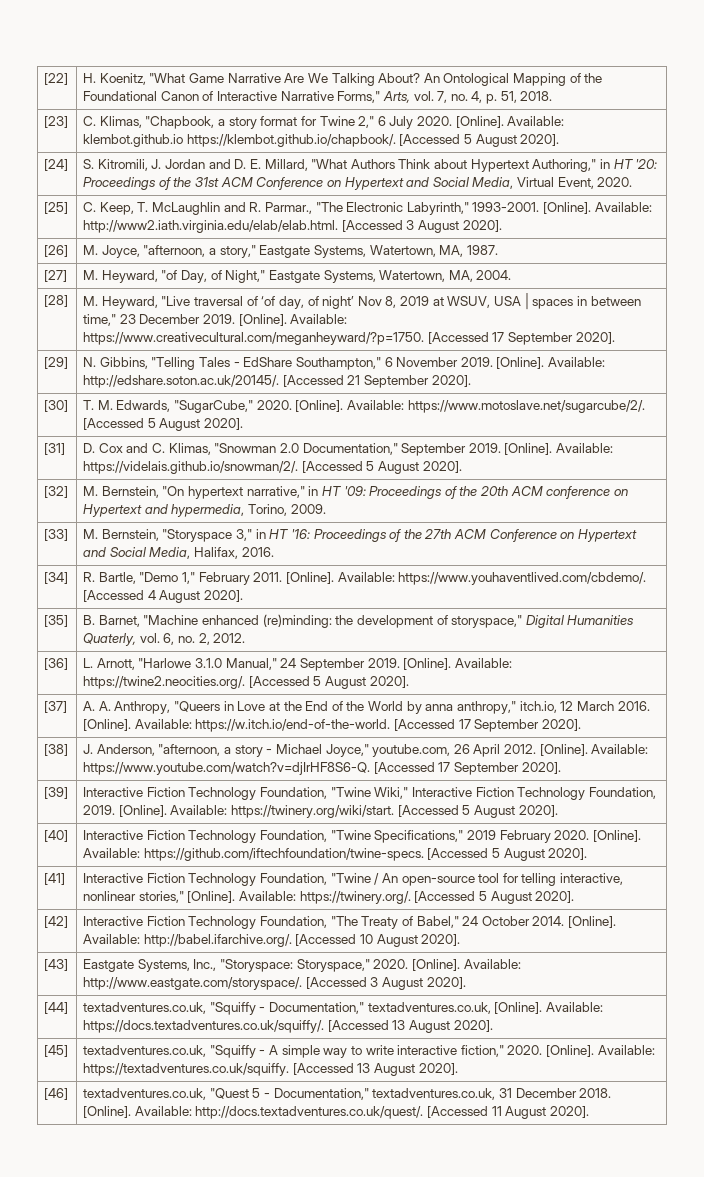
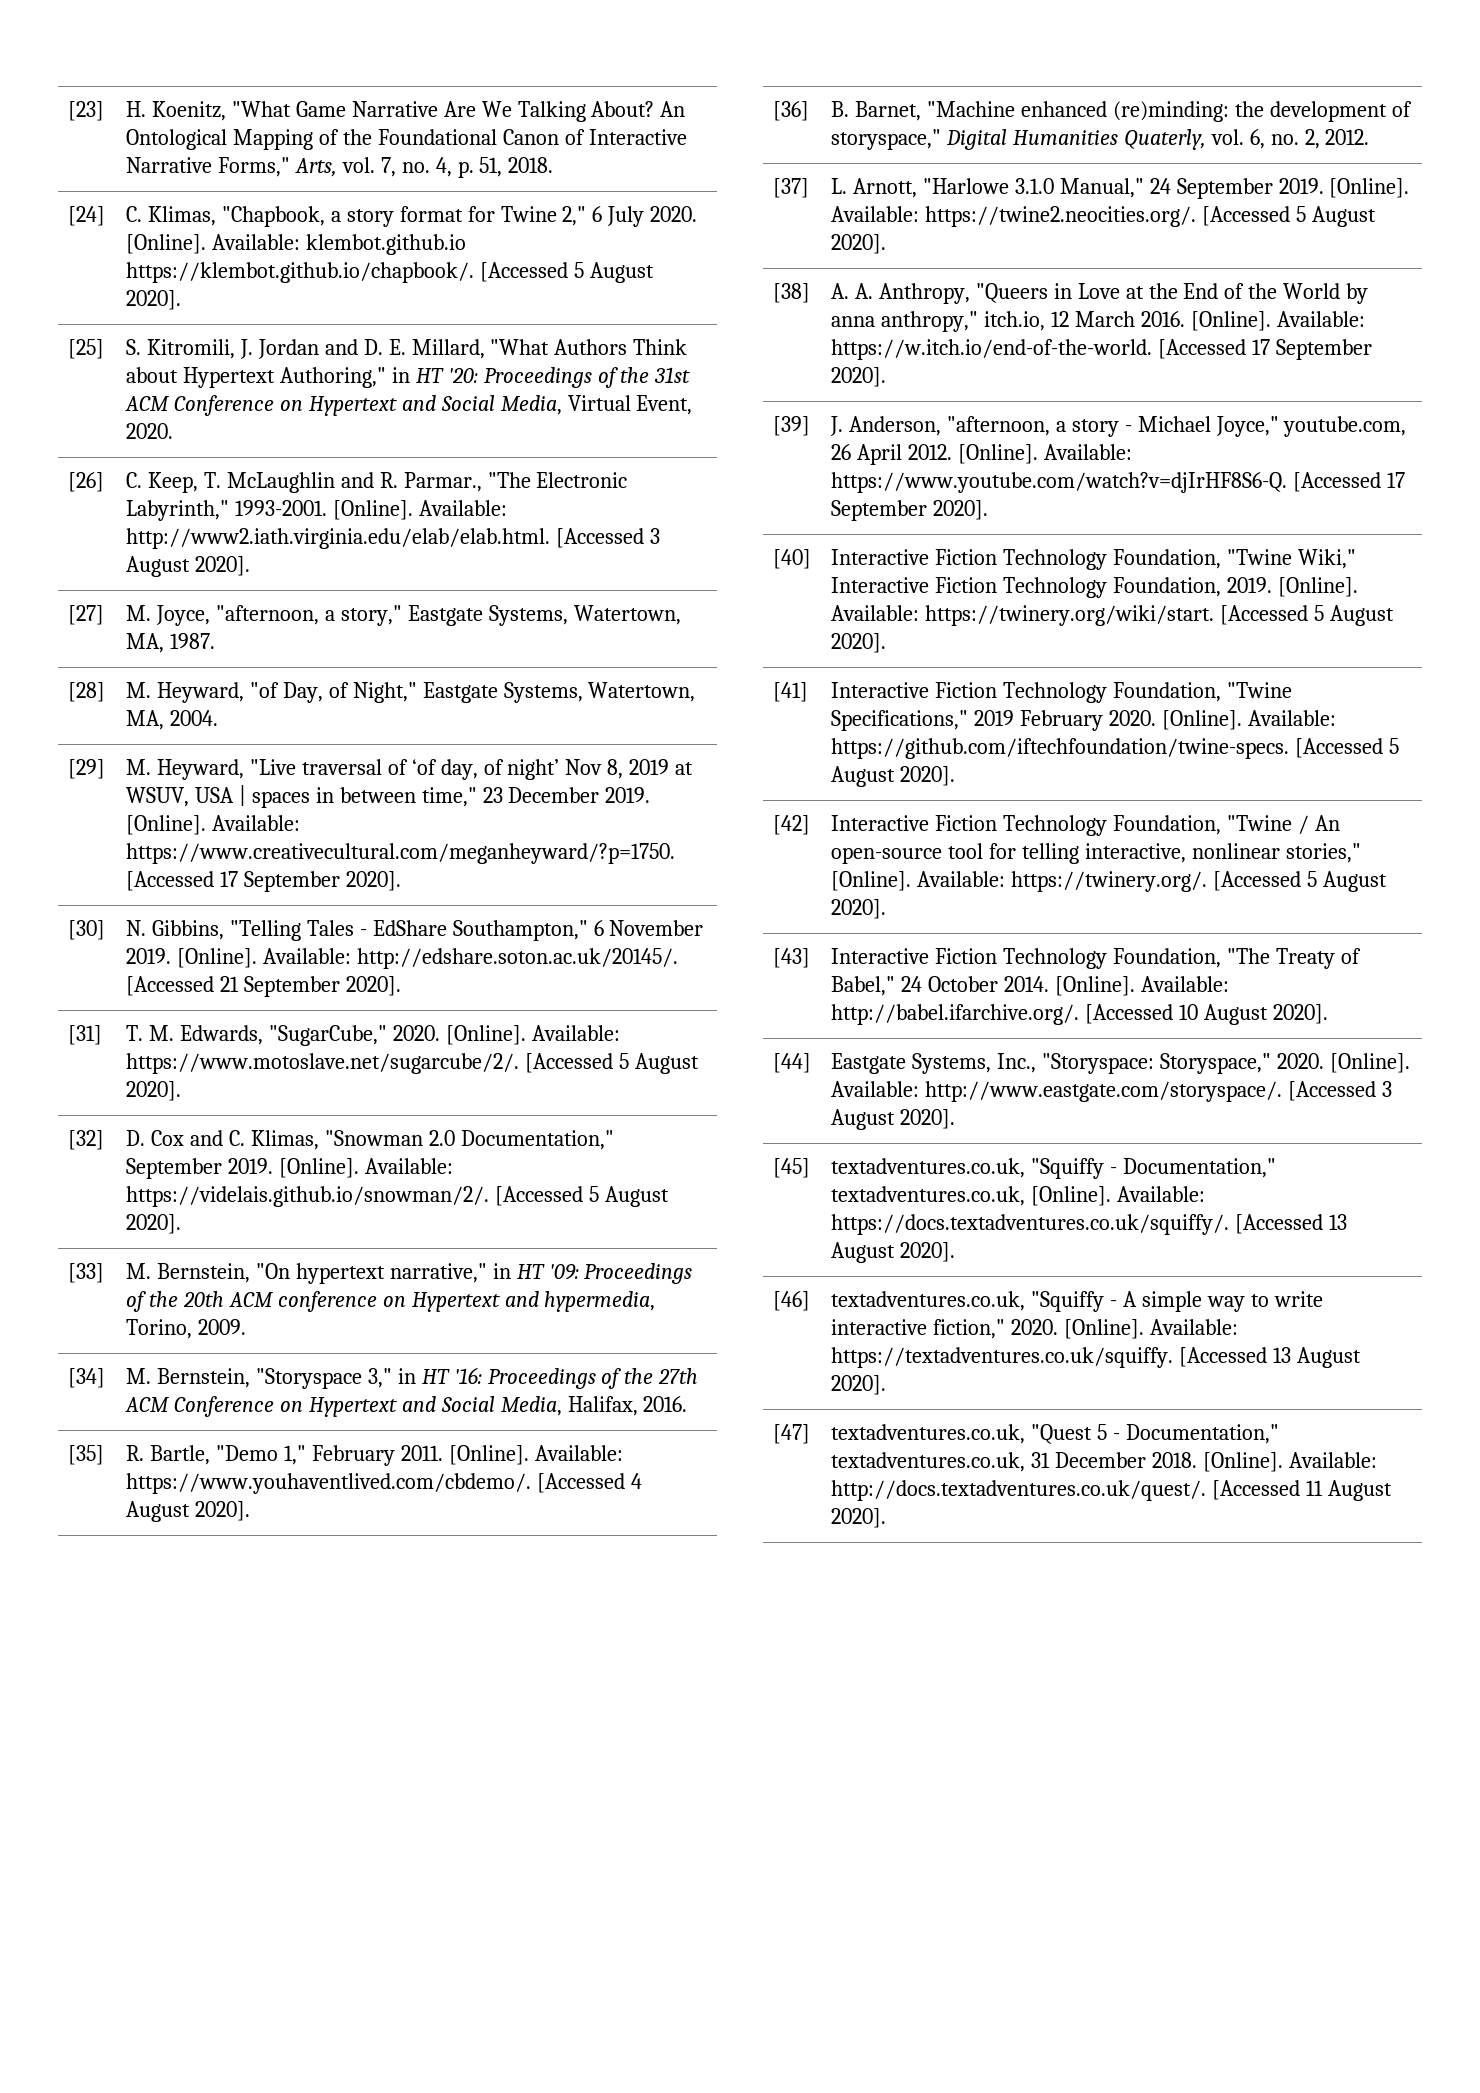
- [22] | H. Koenitz, "What Game Narrative Are We Talking About? An Ontological Mapping of the Foundational Canon of Interactive Narrative Forms," Arts, vol. 7, no. 4, p. 51, 2018.
+ [23] | H. Koenitz, "What Game Narrative Are We Talking About? An Ontological Mapping of the Foundational Canon of Interactive Narrative Forms," Arts, vol. 7, no. 4, p. 51, 2018.
- [23] | C. Klimas, "Chapbook, a story format for Twine 2," 6 July 2020. [Online]. Available: klembot.github.io https://klembot.github.io/chapbook/. [Accessed 5 August 2020].
+ [24] | C. Klimas, "Chapbook, a story format for Twine 2," 6 July 2020. [Online]. Available: klembot.github.io https://klembot.github.io/chapbook/. [Accessed 5 August 2020].
- [24] | S. Kitromili, J. Jordan and D. E. Millard, "What Authors Think about Hypertext Authoring," in HT '20: Proceedings of the 31st ACM Conference on Hypertext and Social Media, Virtual Event, 2020.
+ [25] | S. Kitromili, J. Jordan and D. E. Millard, "What Authors Think about Hypertext Authoring," in HT '20: Proceedings of the 31st ACM Conference on Hypertext and Social Media, Virtual Event, 2020.
- [25] | C. Keep, T. McLaughlin and R. Parmar., "The Electronic Labyrinth," 1993-2001. [Online]. Available: http://www2.iath.virginia.edu/elab/elab.html. [Accessed 3 August 2020].
+ [26] | C. Keep, T. McLaughlin and R. Parmar., "The Electronic Labyrinth," 1993-2001. [Online]. Available: http://www2.iath.virginia.edu/elab/elab.html. [Accessed 3 August 2020].
- [26] | M. Joyce, "afternoon, a story," Eastgate Systems, Watertown, MA, 1987.
+ [27] | M. Joyce, "afternoon, a story," Eastgate Systems, Watertown, MA, 1987.
- [27] | M. Heyward, "of Day, of Night," Eastgate Systems, Watertown, MA, 2004.
+ [28] | M. Heyward, "of Day, of Night," Eastgate Systems, Watertown, MA, 2004.
- [28] | M. Heyward, "Live traversal of ‘of day, of night’ Nov 8, 2019 at WSUV, USA | spaces in between time," 23 December 2019. [Online]. Available: https://www.creativecultural.com/meganheyward/?p=1750. [Accessed 17 September 2020].
+ [29] | M. Heyward, "Live traversal of ‘of day, of night’ Nov 8, 2019 at WSUV, USA | spaces in between time," 23 December 2019. [Online]. Available: https://www.creativecultural.com/meganheyward/?p=1750. [Accessed 17 September 2020].
- [29] | N. Gibbins, "Telling Tales - EdShare Southampton," 6 November 2019. [Online]. Available: http://edshare.soton.ac.uk/20145/. [Accessed 21 September 2020].
+ [30] | N. Gibbins, "Telling Tales - EdShare Southampton," 6 November 2019. [Online]. Available: http://edshare.soton.ac.uk/20145/. [Accessed 21 September 2020].
- [30] | T. M. Edwards, "SugarCube," 2020. [Online]. Available: https://www.motoslave.net/sugarcube/2/. [Accessed 5 August 2020].
+ [31] | T. M. Edwards, "SugarCube," 2020. [Online]. Available: https://www.motoslave.net/sugarcube/2/. [Accessed 5 August 2020].
- [31] | D. Cox and C. Klimas, "Snowman 2.0 Documentation," September 2019. [Online]. Available: https://videlais.github.io/snowman/2/. [Accessed 5 August 2020].
+ [32] | D. Cox and C. Klimas, "Snowman 2.0 Documentation," September 2019. [Online]. Available: https://videlais.github.io/snowman/2/. [Accessed 5 August 2020].
- [32] | M. Bernstein, "On hypertext narrative," in HT '09: Proceedings of the 20th ACM conference on Hypertext and hypermedia, Torino, 2009.
+ [33] | M. Bernstein, "On hypertext narrative," in HT '09: Proceedings of the 20th ACM conference on Hypertext and hypermedia, Torino, 2009.
- [33] | M. Bernstein, "Storyspace 3," in HT '16: Proceedings of the 27th ACM Conference on Hypertext and Social Media, Halifax, 2016.
+ [34] | M. Bernstein, "Storyspace 3," in HT '16: Proceedings of the 27th ACM Conference on Hypertext and Social Media, Halifax, 2016.
- [34] | R. Bartle, "Demo 1," February 2011. [Online]. Available: https://www.youhaventlived.com/cbdemo/. [Accessed 4 August 2020].
+ [35] | R. Bartle, "Demo 1," February 2011. [Online]. Available: https://www.youhaventlived.com/cbdemo/. [Accessed 4 August 2020].
- [35] | B. Barnet, "Machine enhanced (re)minding: the development of storyspace," Digital Humanities Quaterly, vol. 6, no. 2, 2012.
+ [36] | B. Barnet, "Machine enhanced (re)minding: the development of storyspace," Digital Humanities Quaterly, vol. 6, no. 2, 2012.
- [36] | L. Arnott, "Harlowe 3.1.0 Manual," 24 September 2019. [Online]. Available: https://twine2.neocities.org/. [Accessed 5 August 2020].
+ [37] | L. Arnott, "Harlowe 3.1.0 Manual," 24 September 2019. [Online]. Available: https://twine2.neocities.org/. [Accessed 5 August 2020].
- [37] | A. A. Anthropy, "Queers in Love at the End of the World by anna anthropy," itch.io, 12 March 2016. [Online]. Available: https://w.itch.io/end-of-the-world. [Accessed 17 September 2020].
+ [38] | A. A. Anthropy, "Queers in Love at the End of the World by anna anthropy," itch.io, 12 March 2016. [Online]. Available: https://w.itch.io/end-of-the-world. [Accessed 17 September 2020].
- [38] | J. Anderson, "afternoon, a story - Michael Joyce," youtube.com, 26 April 2012. [Online]. Available: https://www.youtube.com/watch?v=djIrHF8S6-Q. [Accessed 17 September 2020].
+ [39] | J. Anderson, "afternoon, a story - Michael Joyce," youtube.com, 26 April 2012. [Online]. Available: https://www.youtube.com/watch?v=djIrHF8S6-Q. [Accessed 17 September 2020].
- [39] | Interactive Fiction Technology Foundation, "Twine Wiki," Interactive Fiction Technology Foundation, 2019. [Online]. Available: https://twinery.org/wiki/start. [Accessed 5 August 2020].
+ [40] | Interactive Fiction Technology Foundation, "Twine Wiki," Interactive Fiction Technology Foundation, 2019. [Online]. Available: https://twinery.org/wiki/start. [Accessed 5 August 2020].
- [40] | Interactive Fiction Technology Foundation, "Twine Specifications," 2019 February 2020. [Online]. Available: https://github.com/iftechfoundation/twine-specs. [Accessed 5 August 2020].
+ [41] | Interactive Fiction Technology Foundation, "Twine Specifications," 2019 February 2020. [Online]. Available: https://github.com/iftechfoundation/twine-specs. [Accessed 5 August 2020].
- [41] | Interactive Fiction Technology Foundation, "Twine / An open-source tool for telling interactive, nonlinear stories," [Online]. Available: https://twinery.org/. [Accessed 5 August 2020].
+ [42] | Interactive Fiction Technology Foundation, "Twine / An open-source tool for telling interactive, nonlinear stories," [Online]. Available: https://twinery.org/. [Accessed 5 August 2020].
- [42] | Interactive Fiction Technology Foundation, "The Treaty of Babel," 24 October 2014. [Online]. Available: http://babel.ifarchive.org/. [Accessed 10 August 2020].
+ [43] | Interactive Fiction Technology Foundation, "The Treaty of Babel," 24 October 2014. [Online]. Available: http://babel.ifarchive.org/. [Accessed 10 August 2020].
- [43] | Eastgate Systems, Inc., "Storyspace: Storyspace," 2020. [Online]. Available: http://www.eastgate.com/storyspace/. [Accessed 3 August 2020].
+ [44] | Eastgate Systems, Inc., "Storyspace: Storyspace," 2020. [Online]. Available: http://www.eastgate.com/storyspace/. [Accessed 3 August 2020].
- [44] | textadventures.co.uk, "Squiffy - Documentation," textadventures.co.uk, [Online]. Available: https://docs.textadventures.co.uk/squiffy/. [Accessed 13 August 2020].
+ [45] | textadventures.co.uk, "Squiffy - Documentation," textadventures.co.uk, [Online]. Available: https://docs.textadventures.co.uk/squiffy/. [Accessed 13 August 2020].
- [45] | textadventures.co.uk, "Squiffy - A simple way to write interactive fiction," 2020. [Online]. Available: https://textadventures.co.uk/squiffy. [Accessed 13 August 2020].
+ [46] | textadventures.co.uk, "Squiffy - A simple way to write interactive fiction," 2020. [Online]. Available: https://textadventures.co.uk/squiffy. [Accessed 13 August 2020].
- [46] | textadventures.co.uk, "Quest 5 - Documentation," textadventures.co.uk, 31 December 2018. [Online]. Available: http://docs.textadventures.co.uk/quest/. [Accessed 11 August 2020].
+ [47] | textadventures.co.uk, "Quest 5 - Documentation," textadventures.co.uk, 31 December 2018. [Online]. Available: http://docs.textadventures.co.uk/quest/. [Accessed 11 August 2020].

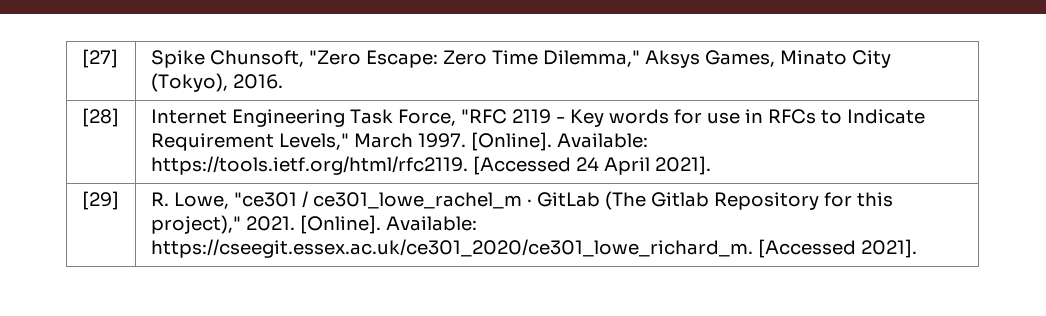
- [23] | H. Koenitz, "What Game Narrative Are We Talking About? An Ontological Mapping of the Foundational Canon of Interactive Narrative Forms," Arts, vol. 7, no. 4, p. 51, 2018.
- [24] | C. Klimas, "Chapbook, a story format for Twine 2," 6 July 2020. [Online]. Available: klembot.github.io https://klembot.github.io/chapbook/. [Accessed 5 August 2020].
- [25] | S. Kitromili, J. Jordan and D. E. Millard, "What Authors Think about Hypertext Authoring," in HT '20: Proceedings of the 31st ACM Conference on Hypertext and Social Media, Virtual Event, 2020.
- [26] | C. Keep, T. McLaughlin and R. Parmar., "The Electronic Labyrinth," 1993-2001. [Online]. Available: http://www2.iath.virginia.edu/elab/elab.html. [Accessed 3 August 2020].
- [27] | M. Joyce, "afternoon, a story," Eastgate Systems, Watertown, MA, 1987.
- [28] | M. Heyward, "of Day, of Night," Eastgate Systems, Watertown, MA, 2004.
- [29] | M. Heyward, "Live traversal of ‘of day, of night’ Nov 8, 2019 at WSUV, USA | spaces in between time," 23 December 2019. [Online]. Available: https://www.creativecultural.com/meganheyward/?p=1750. [Accessed 17 September 2020].
- [30] | N. Gibbins, "Telling Tales - EdShare Southampton," 6 November 2019. [Online]. Available: http://edshare.soton.ac.uk/20145/. [Accessed 21 September 2020].
- [31] | T. M. Edwards, "SugarCube," 2020. [Online]. Available: https://www.motoslave.net/sugarcube/2/. [Accessed 5 August 2020].
- [32] | D. Cox and C. Klimas, "Snowman 2.0 Documentation," September 2019. [Online]. Available: https://videlais.github.io/snowman/2/. [Accessed 5 August 2020].
- [33] | M. Bernstein, "On hypertext narrative," in HT '09: Proceedings of the 20th ACM conference on Hypertext and hypermedia, Torino, 2009.
- [34] | M. Bernstein, "Storyspace 3," in HT '16: Proceedings of the 27th ACM Conference on Hypertext and Social Media, Halifax, 2016.
- [35] | R. Bartle, "Demo 1," February 2011. [Online]. Available: https://www.youhaventlived.com/cbdemo/. [Accessed 4 August 2020].
- [36] | B. Barnet, "Machine enhanced (re)minding: the development of storyspace," Digital Humanities Quaterly, vol. 6, no. 2, 2012.
- [37] | L. Arnott, "Harlowe 3.1.0 Manual," 24 September 2019. [Online]. Available: https://twine2.neocities.org/. [Accessed 5 August 2020].
- [38] | A. A. Anthropy, "Queers in Love at the End of the World by anna anthropy," itch.io, 12 March 2016. [Online]. Available: https://w.itch.io/end-of-the-world. [Accessed 17 September 2020].
- [39] | J. Anderson, "afternoon, a story - Michael Joyce," youtube.com, 26 April 2012. [Online]. Available: https://www.youtube.com/watch?v=djIrHF8S6-Q. [Accessed 17 September 2020].
- [40] | Interactive Fiction Technology Foundation, "Twine Wiki," Interactive Fiction Technology Foundation, 2019. [Online]. Available: https://twinery.org/wiki/start. [Accessed 5 August 2020].
- [41] | Interactive Fiction Technology Foundation, "Twine Specifications," 2019 February 2020. [Online]. Available: https://github.com/iftechfoundation/twine-specs. [Accessed 5 August 2020].
- [42] | Interactive Fiction Technology Foundation, "Twine / An open-source tool for telling interactive, nonlinear stories," [Online]. Available: https://twinery.org/. [Accessed 5 August 2020].
- [43] | Interactive Fiction Technology Foundation, "The Treaty of Babel," 24 October 2014. [Online]. Available: http://babel.ifarchive.org/. [Accessed 10 August 2020].
- [44] | Eastgate Systems, Inc., "Storyspace: Storyspace," 2020. [Online]. Available: http://www.eastgate.com/storyspace/. [Accessed 3 August 2020].
- [45] | textadventures.co.uk, "Squiffy - Documentation," textadventures.co.uk, [Online]. Available: https://docs.textadventures.co.uk/squiffy/. [Accessed 13 August 2020].
- [46] | textadventures.co.uk, "Squiffy - A simple way to write interactive fiction," 2020. [Online]. Available: https://textadventures.co.uk/squiffy. [Accessed 13 August 2020].
- [47] | textadventures.co.uk, "Quest 5 - Documentation," textadventures.co.uk, 31 December 2018. [Online]. Available: http://docs.textadventures.co.uk/quest/. [Accessed 11 August 2020].
+ [27] | Spike Chunsoft, "Zero Escape: Zero Time Dilemma," Aksys Games, Minato City (Tokyo), 2016.
+ [28] | Internet Engineering Task Force, "RFC 2119 - Key words for use in RFCs to Indicate Requirement Levels," March 1997. [Online]. Available: https://tools.ietf.org/html/rfc2119. [Accessed 24 April 2021].
+ [29] | R. Lowe, "ce301 / ce301_lowe_rachel_m · GitLab (The Gitlab Repository for this project)," 2021. [Online]. Available: https://cseegit.essex.ac.uk/ce301_2020/ce301_lowe_richard_m. [Accessed 2021].

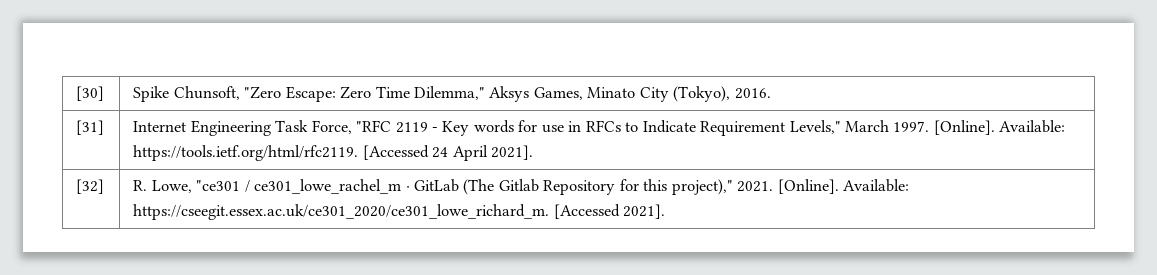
- [27] | Spike Chunsoft, "Zero Escape: Zero Time Dilemma," Aksys Games, Minato City (Tokyo), 2016.
+ [30] | Spike Chunsoft, "Zero Escape: Zero Time Dilemma," Aksys Games, Minato City (Tokyo), 2016.
- [28] | Internet Engineering Task Force, "RFC 2119 - Key words for use in RFCs to Indicate Requirement Levels," March 1997. [Online]. Available: https://tools.ietf.org/html/rfc2119. [Accessed 24 April 2021].
+ [31] | Internet Engineering Task Force, "RFC 2119 - Key words for use in RFCs to Indicate Requirement Levels," March 1997. [Online]. Available: https://tools.ietf.org/html/rfc2119. [Accessed 24 April 2021].
- [29] | R. Lowe, "ce301 / ce301_lowe_rachel_m · GitLab (The Gitlab Repository for this project)," 2021. [Online]. Available: https://cseegit.essex.ac.uk/ce301_2020/ce301_lowe_richard_m. [Accessed 2021].
+ [32] | R. Lowe, "ce301 / ce301_lowe_rachel_m · GitLab (The Gitlab Repository for this project)," 2021. [Online]. Available: https://cseegit.essex.ac.uk/ce301_2020/ce301_lowe_richard_m. [Accessed 2021].

